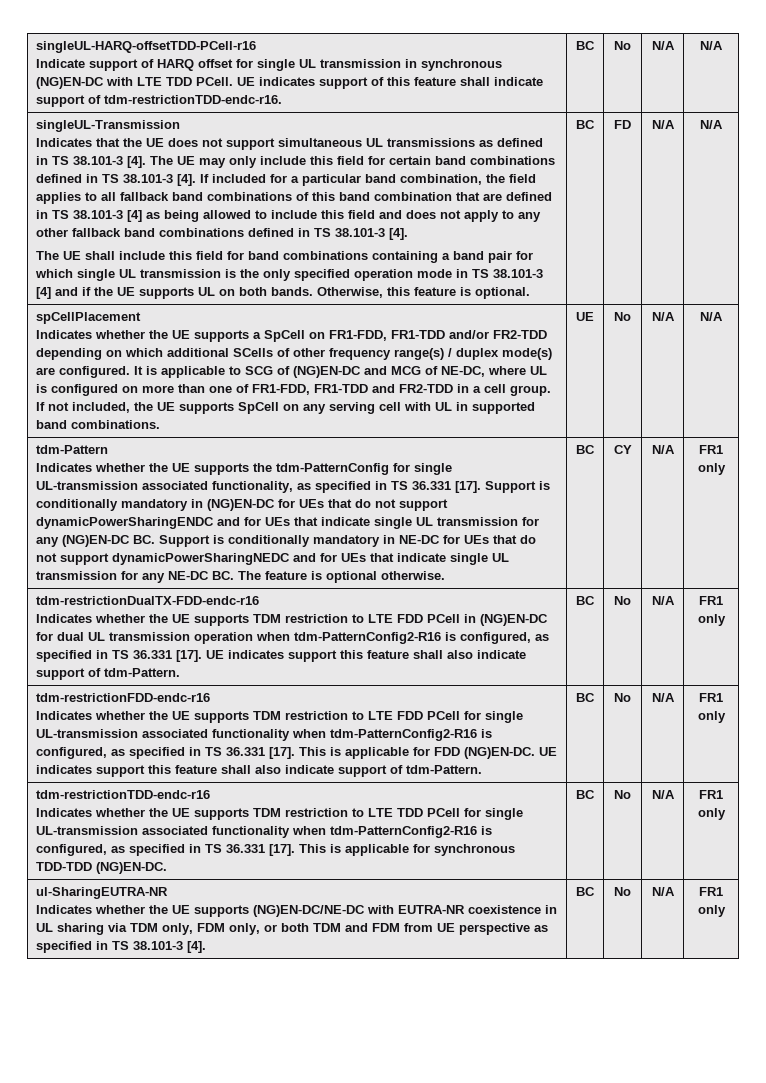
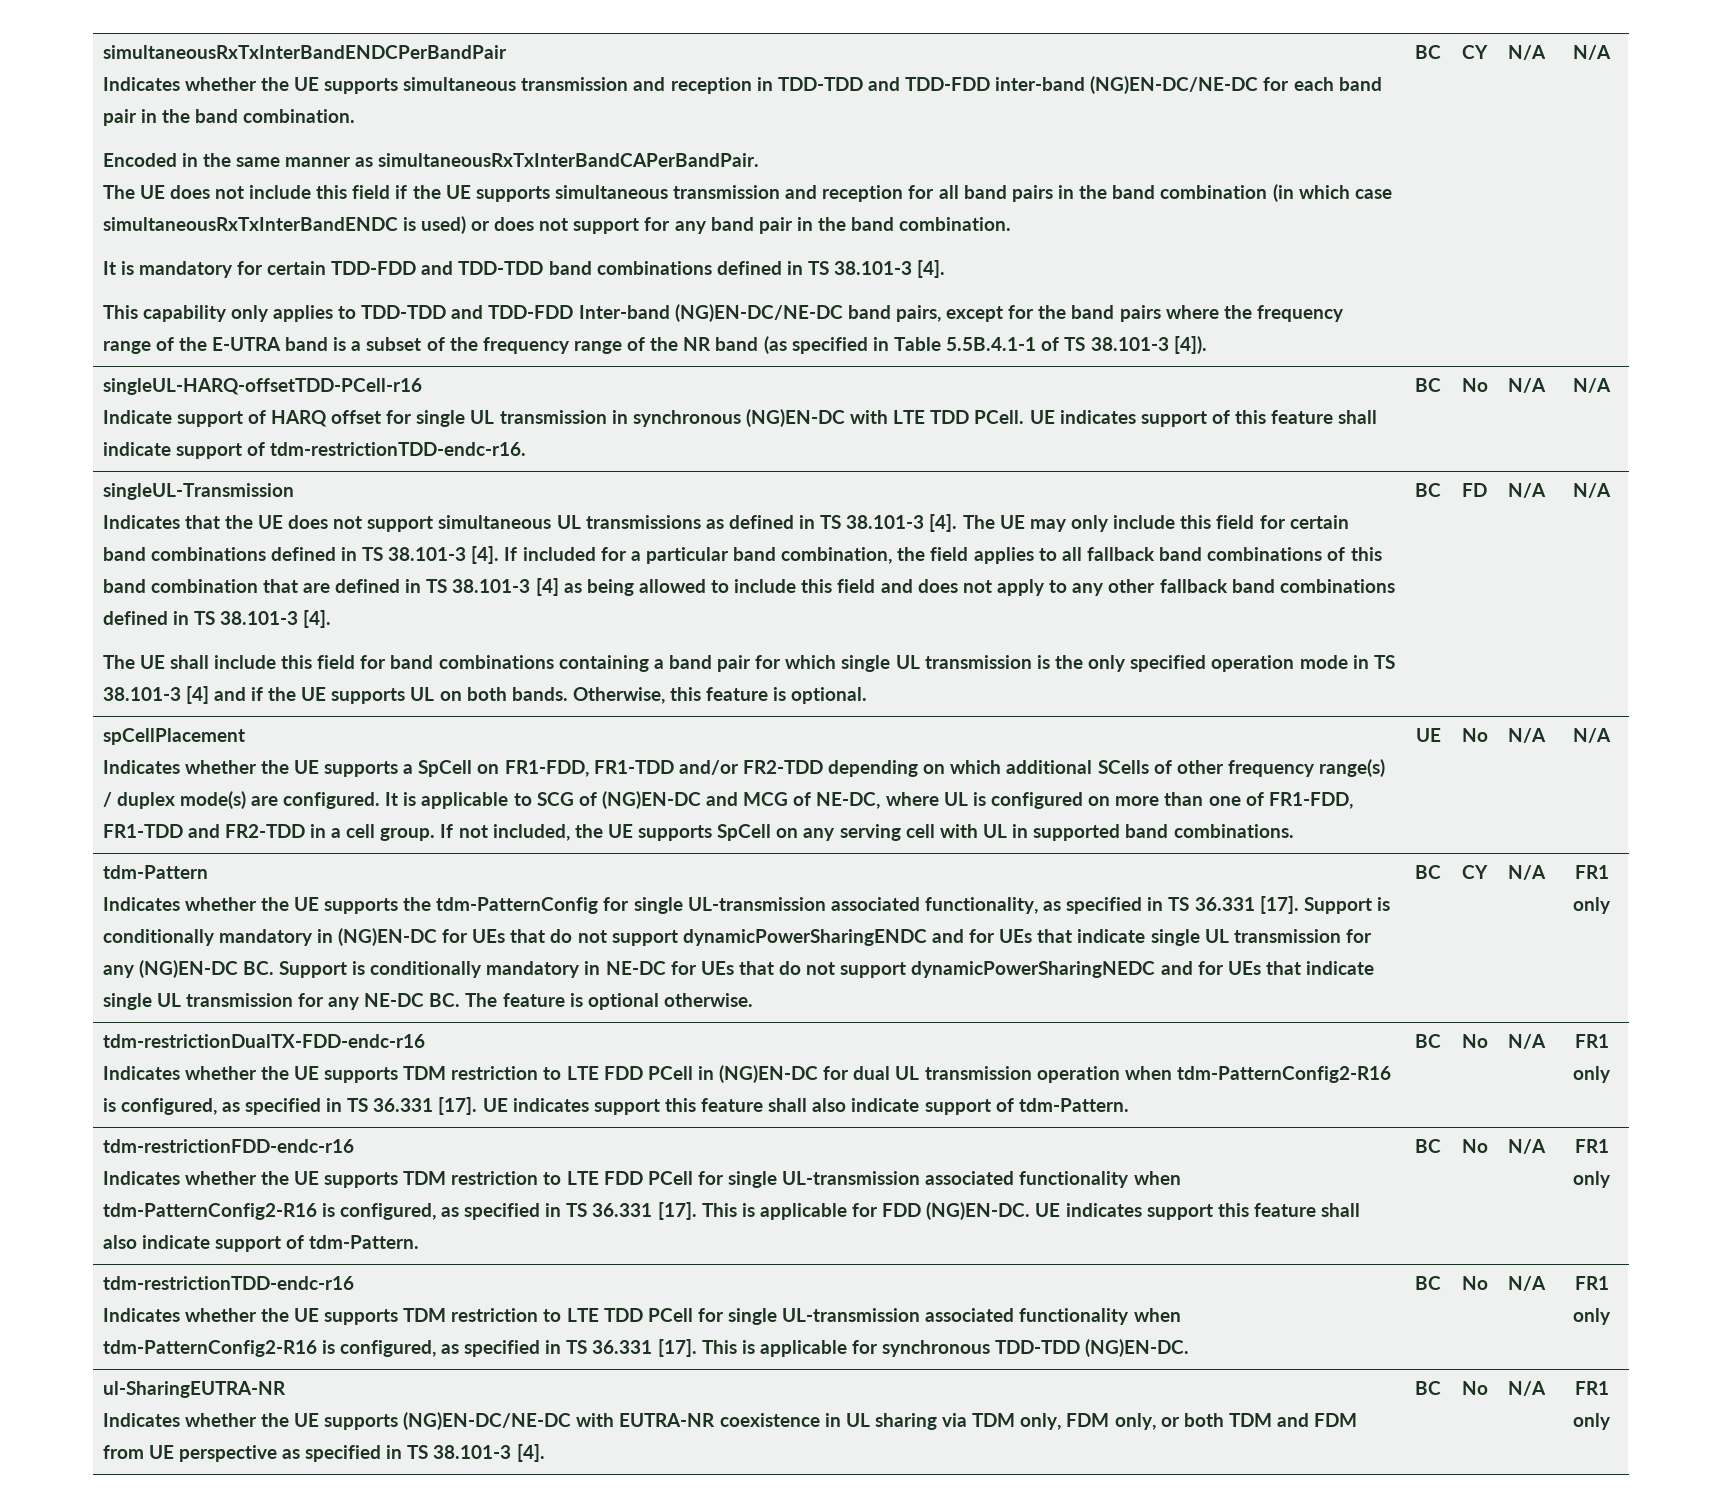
+ simultaneousRxTxInterBandENDCPerBandPair
+ Indicates whether the UE supports simultaneous transmission and reception in TDD-TDD and TDD-FDD inter-band (NG)EN-DC/NE-DC for each band pair in the band combination.
+ Encoded in the same manner as simultaneousRxTxInterBandCAPerBandPair.
+ The UE does not include this field if the UE supports simultaneous transmission and reception for all band pairs in the band combination (in which case simultaneousRxTxInterBandENDC is used) or does not support for any band pair in the band combination.
+ It is mandatory for certain TDD-FDD and TDD-TDD band combinations defined in TS 38.101-3 [4].
+ This capability only applies to TDD-TDD and TDD-FDD Inter-band (NG)EN-DC/NE-DC band pairs, except for the band pairs where the frequency range of the E-UTRA band is a subset of the frequency range of the NR band (as specified in Table 5.5B.4.1-1 of TS 38.101-3 [4]). | BC | CY | N/A | N/A

